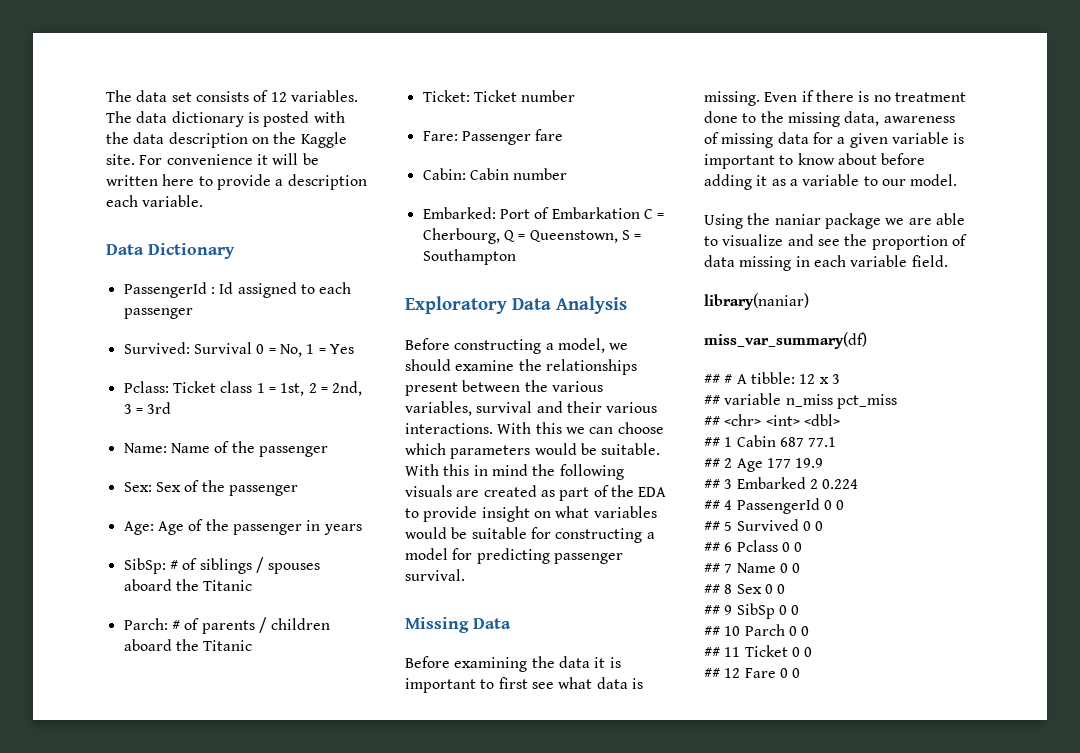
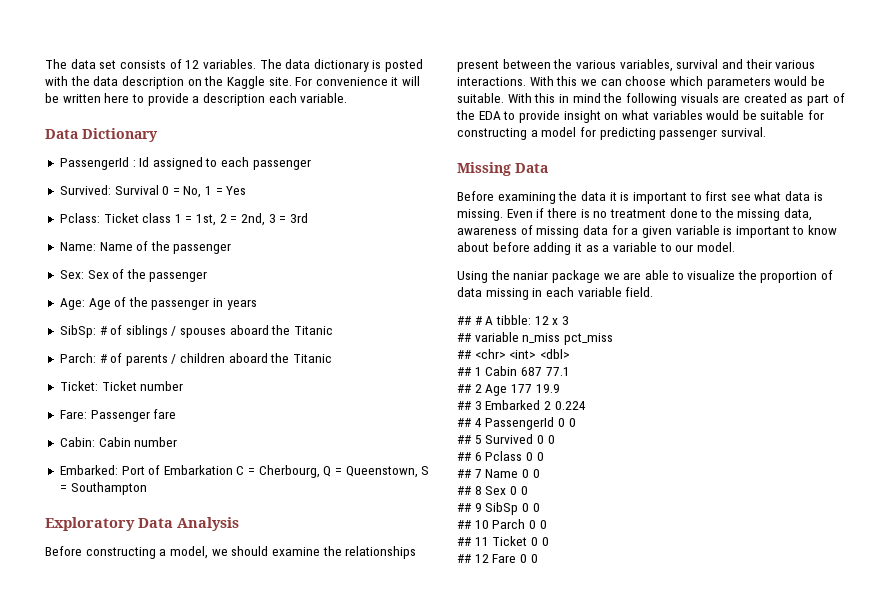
- Using the naniar package we are able to visualize and see the proportion of data missing in each variable field.
+ Using the naniar package we are able to visualize the proportion of data missing in each variable field.
- library(naniar)
- miss_var_summary(df)

